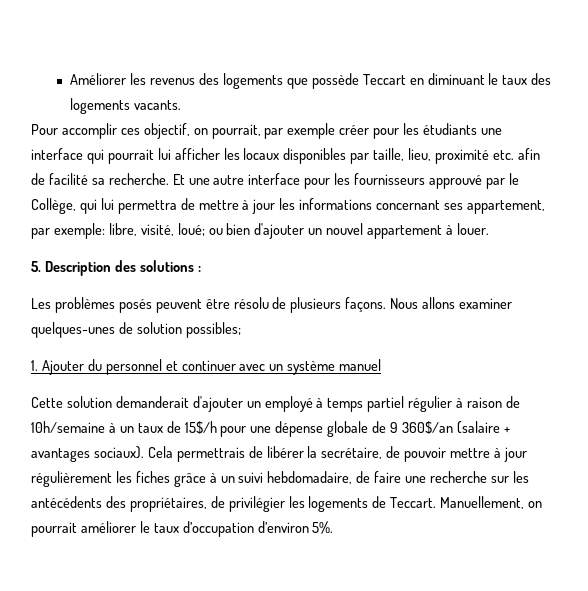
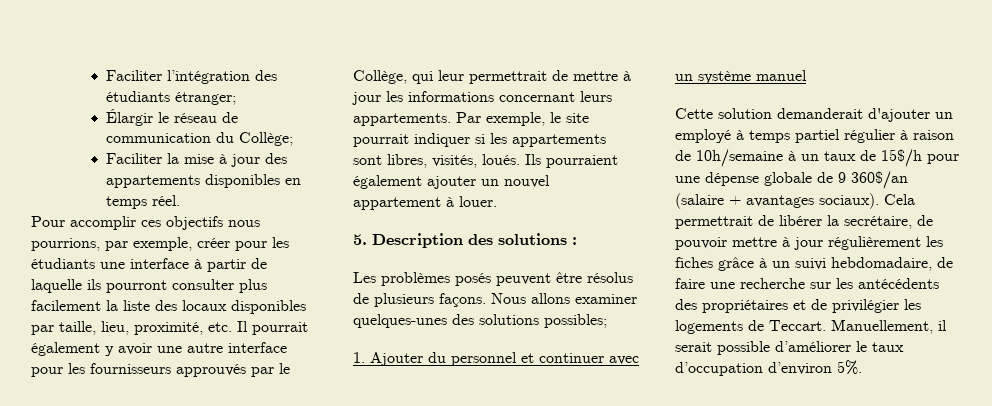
- Améliorer les revenus des logements que possède Teccart en diminuant le taux des logements vacants.
- Pour accomplir ces objectif, on pourrait, par exemple créer pour les étudiants une interface qui pourrait lui afficher les locaux disponibles par taille, lieu, proximité etc. afin de facilité sa recherche. Et une autre interface pour les fournisseurs approuvé par le Collège, qui lui permettra de mettre à jour les informations concernant ses appartement, par exemple: libre, visité, loué; ou bien d'ajouter un nouvel appartement à louer.
+ Faciliter l’intégration des étudiants étranger;
+ Élargir le réseau de communication du Collège;
+ Faciliter la mise à jour des appartements disponibles en temps réel.
+ Pour accomplir ces objectifs nous pourrions, par exemple, créer pour les étudiants une interface à partir de laquelle ils pourront consulter plus facilement la liste des locaux disponibles par taille, lieu, proximité, etc. Il pourrait également y avoir une autre interface pour les fournisseurs approuvés par le Collège, qui leur permettrait de mettre à jour les informations concernant leurs appartements. Par exemple, le site pourrait indiquer si les appartements sont libres, visités, loués. Ils pourraient également ajouter un nouvel appartement à louer.
- Les problèmes posés peuvent être résolu de plusieurs façons.
+ Les problèmes posés peuvent être résolus de plusieurs façons.
- Nous allons examiner quelques-unes de solution possibles;
+ Nous allons examiner quelques-unes des solutions possibles;
- Cela permettrais de libérer la secrétaire, de pouvoir mettre à jour régulièrement les fiches grâce à un suivi hebdomadaire, de faire une recherche sur les antécédents des propriétaires, de privilégier les logements de Teccart.
+ Cela permettrait de libérer la secrétaire, de pouvoir mettre à jour régulièrement les fiches grâce à un suivi hebdomadaire, de faire une recherche sur les antécédents des propriétaires et de privilégier les logements de Teccart.
- Manuellement, on pourrait améliorer le taux d’occupation d’environ 5%.
+ Manuellement, il serait possible d’améliorer le taux d’occupation d’environ 5%.

